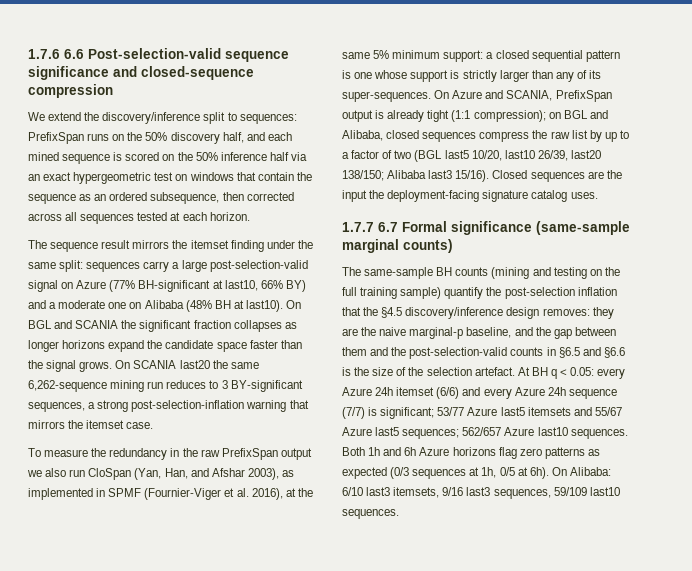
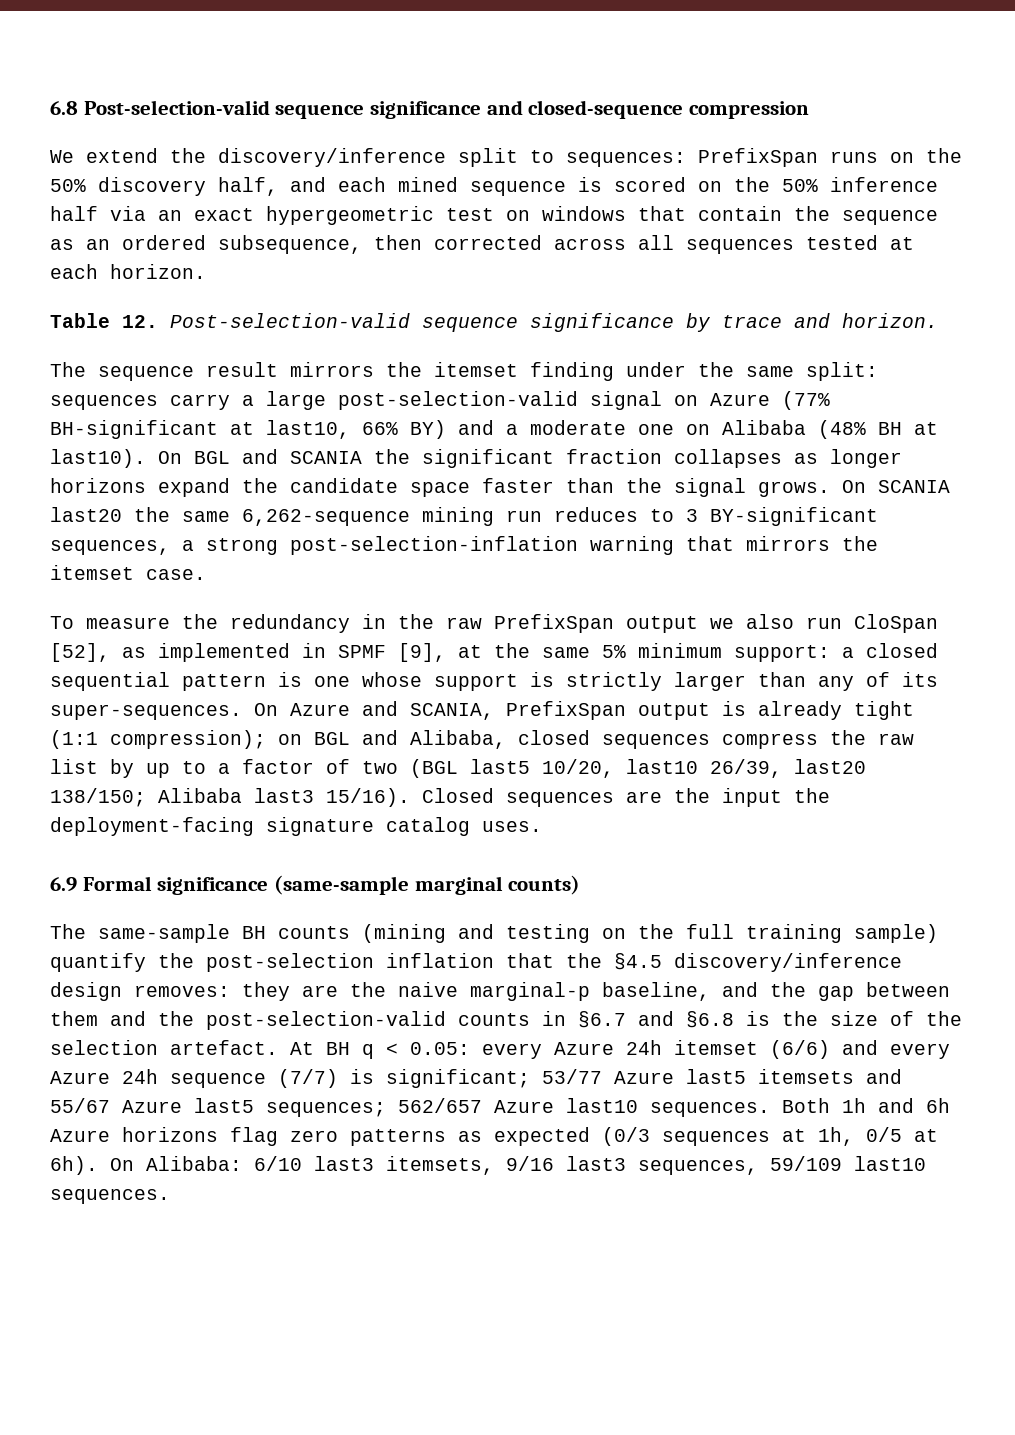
- 1.7.6 6.6 Post-selection-valid sequence significance and closed-sequence compression
+ 6.8 Post-selection-valid sequence significance and closed-sequence compression
+ Table 12. Post-selection-valid sequence significance by trace and horizon.
- To measure the redundancy in the raw PrefixSpan output we also run CloSpan (Yan, Han, and Afshar 2003), as implemented in SPMF (Fournier-Viger et al. 2016), at the same 5% minimum support: a closed sequential pattern is one whose support is strictly larger than any of its super-sequences.
+ To measure the redundancy in the raw PrefixSpan output we also run CloSpan [52], as implemented in SPMF [9], at the same 5% minimum support: a closed sequential pattern is one whose support is strictly larger than any of its super-sequences.
- 1.7.7 6.7 Formal significance (same-sample marginal counts)
+ 6.9 Formal significance (same-sample marginal counts)
- The same-sample BH counts (mining and testing on the full training sample) quantify the post-selection inflation that the §4.5 discovery/inference design removes: they are the naive marginal-p baseline, and the gap between them and the post-selection-valid counts in §6.5 and §6.6 is the size of the selection artefact.
+ The same-sample BH counts (mining and testing on the full training sample) quantify the post-selection inflation that the §4.5 discovery/inference design removes: they are the naive marginal-p baseline, and the gap between them and the post-selection-valid counts in §6.7 and §6.8 is the size of the selection artefact.

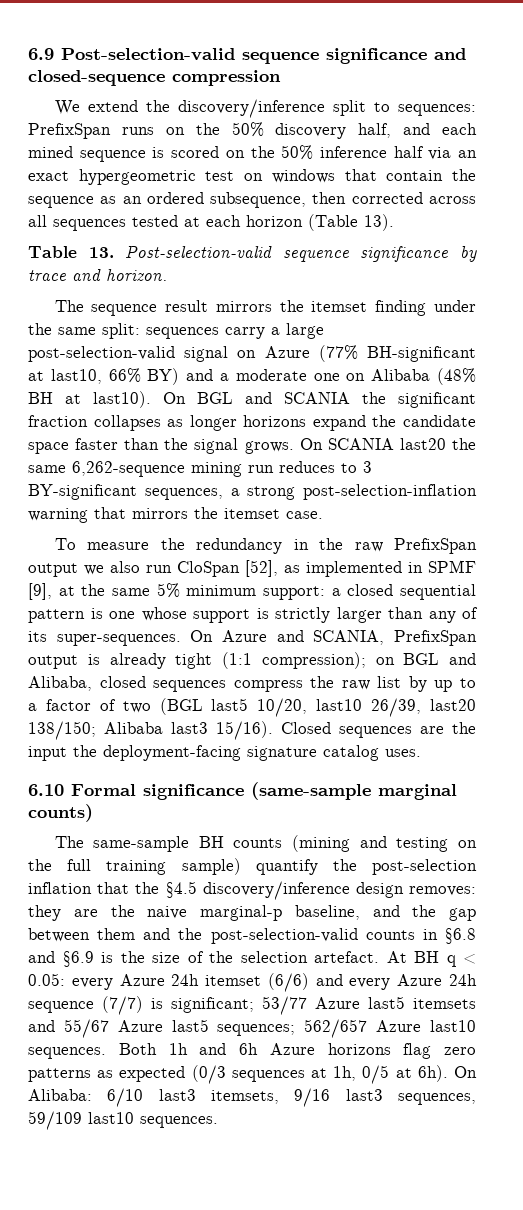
- 6.8 Post-selection-valid sequence significance and closed-sequence compression
+ 6.9 Post-selection-valid sequence significance and closed-sequence compression
- We extend the discovery/inference split to sequences: PrefixSpan runs on the 50% discovery half, and each mined sequence is scored on the 50% inference half via an exact hypergeometric test on windows that contain the sequence as an ordered subsequence, then corrected across all sequences tested at each horizon.
+ We extend the discovery/inference split to sequences: PrefixSpan runs on the 50% discovery half, and each mined sequence is scored on the 50% inference half via an exact hypergeometric test on windows that contain the sequence as an ordered subsequence, then corrected across all sequences tested at each horizon (Table 13).
- Table 12. Post-selection-valid sequence significance by trace and horizon.
+ Table 13. Post-selection-valid sequence significance by trace and horizon.
- 6.9 Formal significance (same-sample marginal counts)
+ 6.10 Formal significance (same-sample marginal counts)
- The same-sample BH counts (mining and testing on the full training sample) quantify the post-selection inflation that the §4.5 discovery/inference design removes: they are the naive marginal-p baseline, and the gap between them and the post-selection-valid counts in §6.7 and §6.8 is the size of the selection artefact.
+ The same-sample BH counts (mining and testing on the full training sample) quantify the post-selection inflation that the §4.5 discovery/inference design removes: they are the naive marginal-p baseline, and the gap between them and the post-selection-valid counts in §6.8 and §6.9 is the size of the selection artefact.

